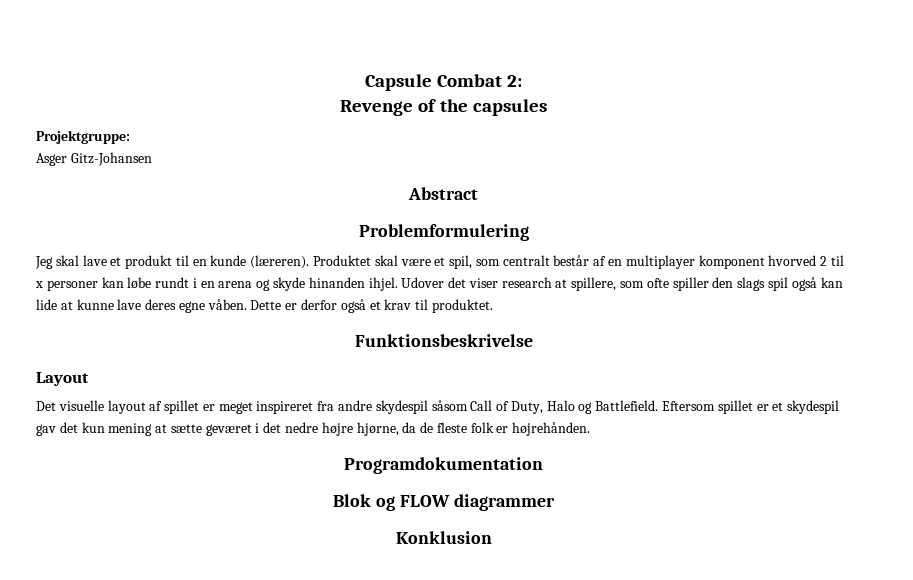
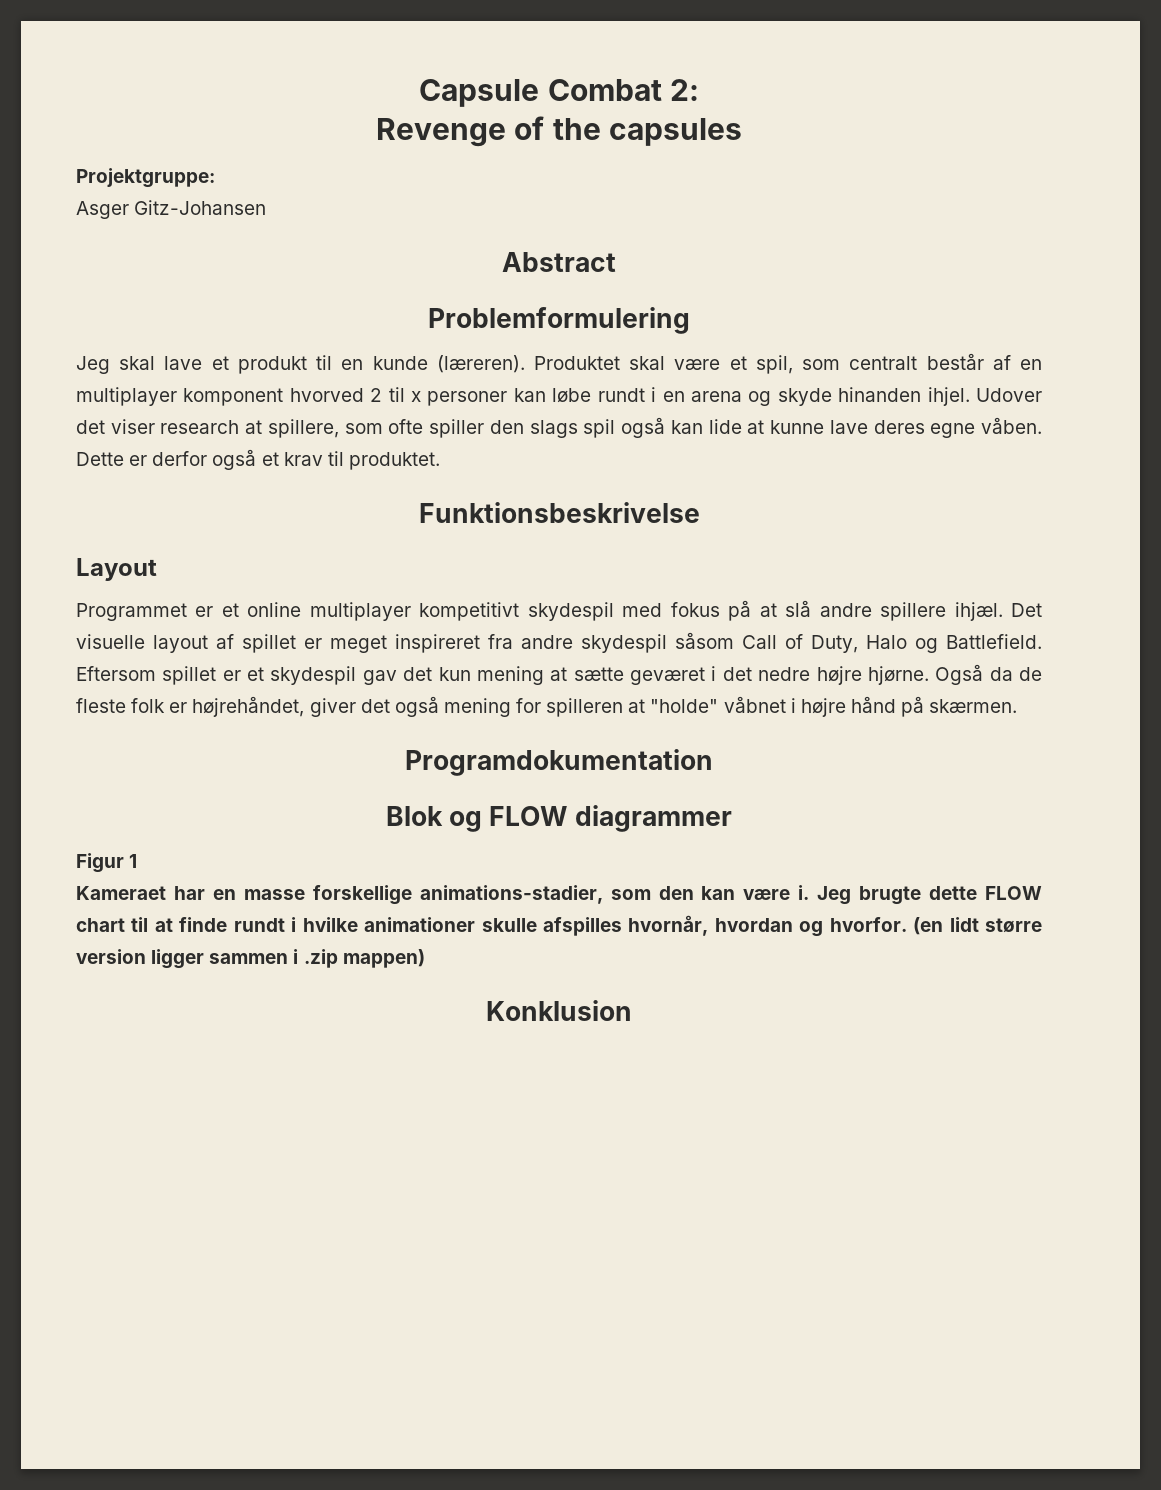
+ Programmet er et online multiplayer kompetitivt skydespil med fokus på at slå andre spillere ihjæl.
- Eftersom spillet er et skydespil gav det kun mening at sætte geværet i det nedre højre hjørne, da de fleste folk er højrehånden.
+ Eftersom spillet er et skydespil gav det kun mening at sætte geværet i det nedre højre hjørne. Også da de fleste folk er højrehåndet, giver det også mening for spilleren at "holde" våbnet i højre hånd på skærmen.
+ Figur 1
+ Kameraet har en masse forskellige animations-stadier, som den kan være i. Jeg brugte dette FLOW chart til at finde rundt i hvilke animationer skulle afspilles hvornår, hvordan og hvorfor. (en lidt større version ligger sammen i .zip mappen)

